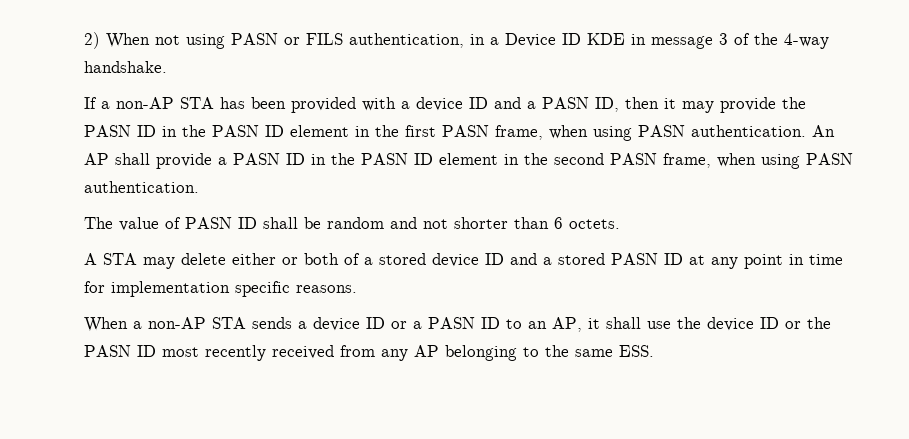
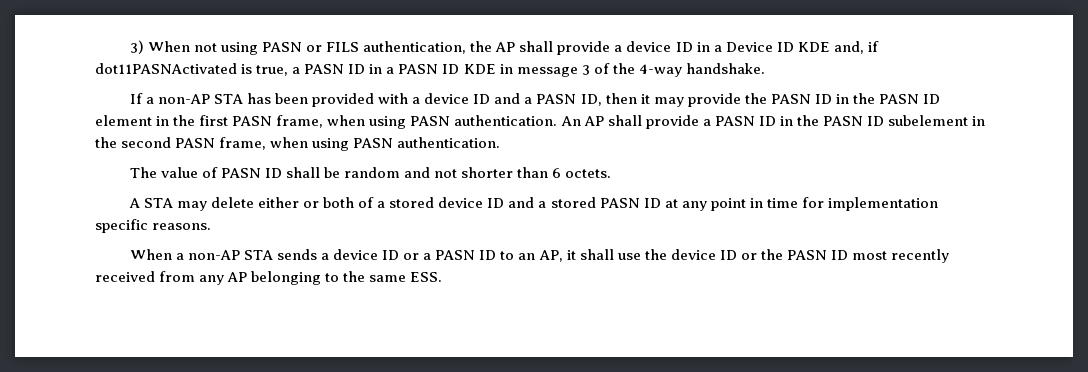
- 2) When not using PASN or FILS authentication, in a Device ID KDE in message 3 of the 4-way handshake.
+ 3) When not using PASN or FILS authentication, the AP shall provide a device ID in a Device ID KDE and, if dot11PASNActivated is true, a PASN ID in a PASN ID KDE in message 3 of the 4-way handshake.
- An AP shall provide a PASN ID in the PASN ID element in the second PASN frame, when using PASN authentication.
+ An AP shall provide a PASN ID in the PASN ID subelement in the second PASN frame, when using PASN authentication.

